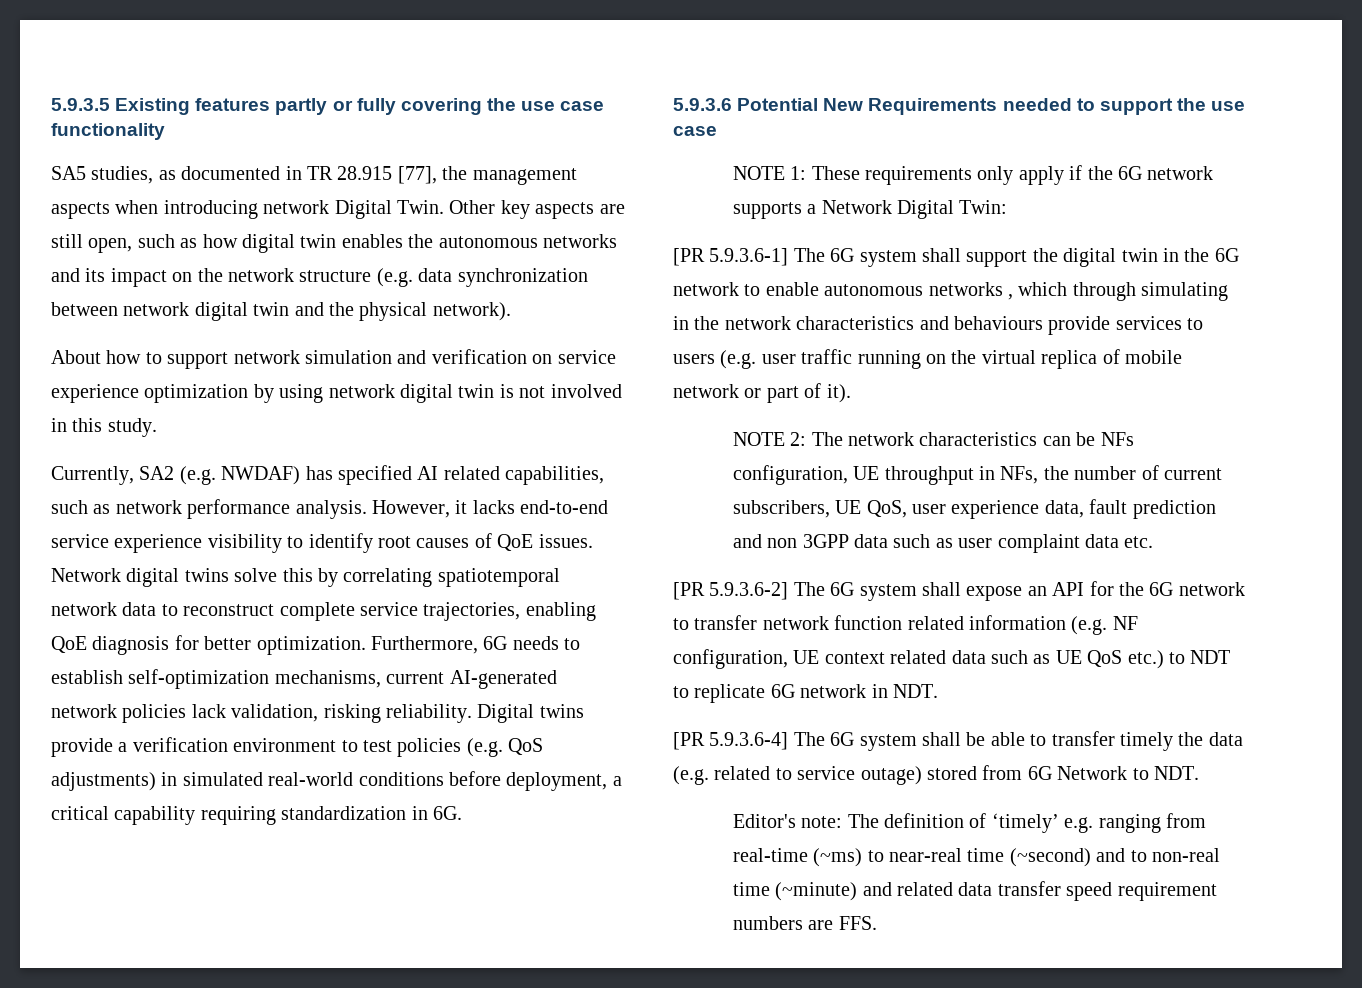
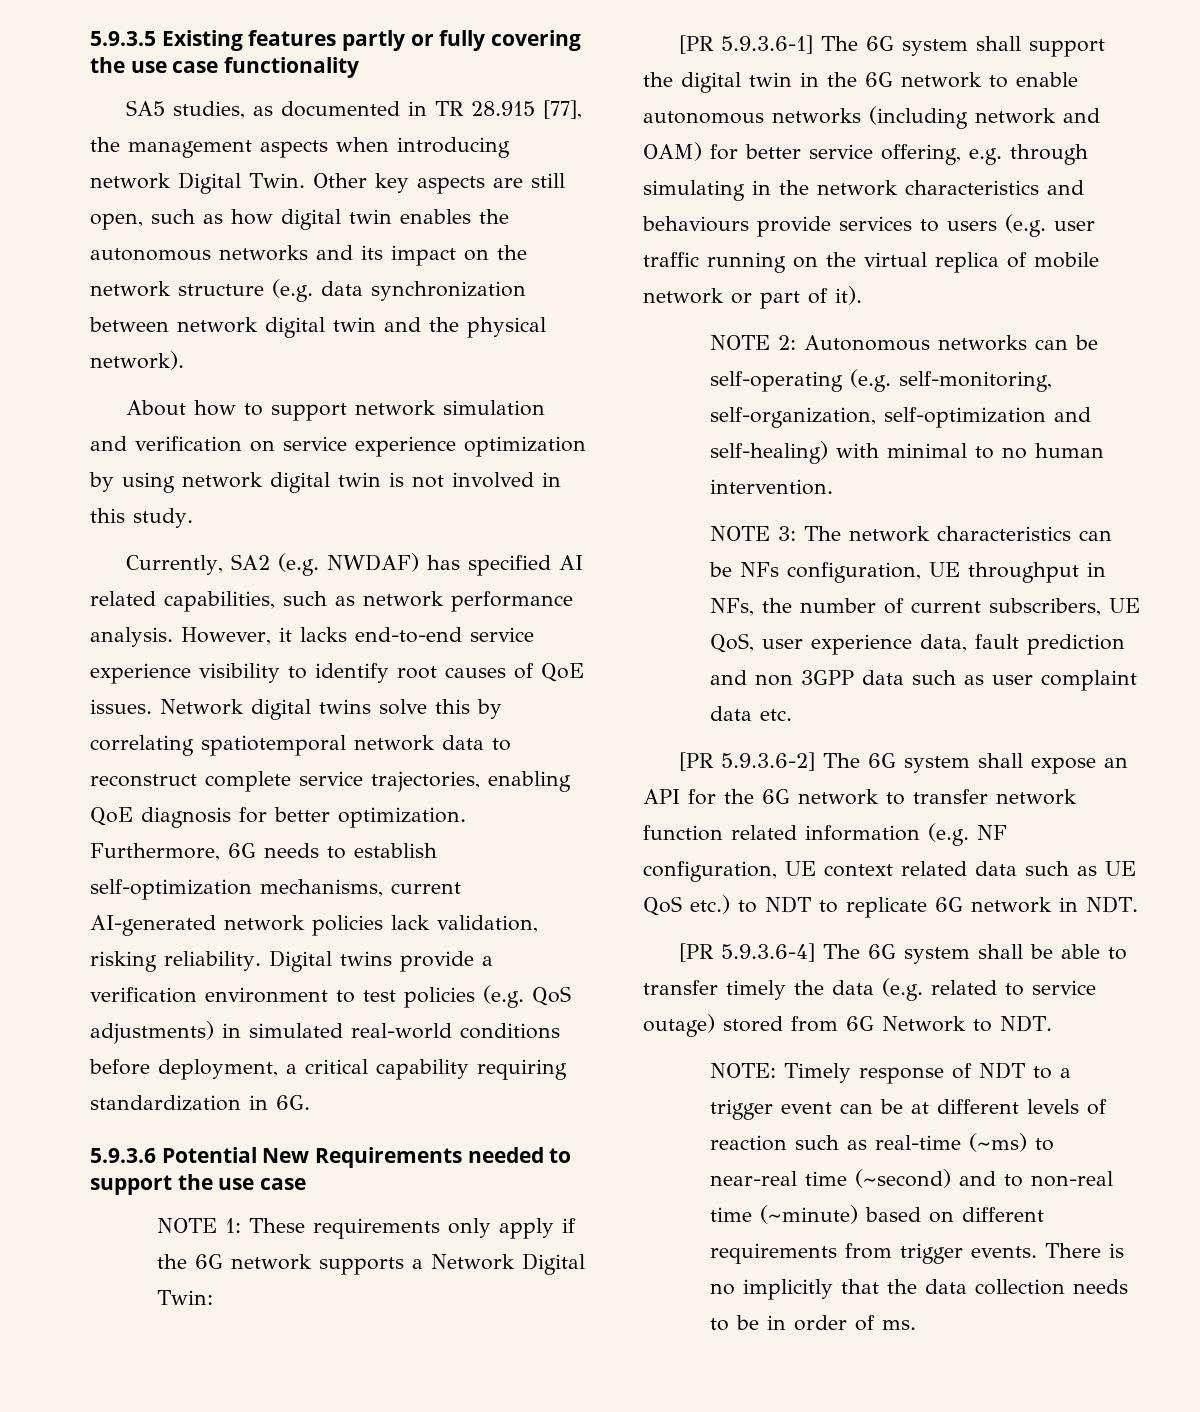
- [PR 5.9.3.6-1] The 6G system shall support the digital twin in the 6G network to enable autonomous networks , which through simulating in the network characteristics and behaviours provide services to users (e.g. user traffic running on the virtual replica of mobile network or part of it).
+ [PR 5.9.3.6-1] The 6G system shall support the digital twin in the 6G network to enable autonomous networks (including network and OAM) for better service offering, e.g. through simulating in the network characteristics and behaviours provide services to users (e.g. user traffic running on the virtual replica of mobile network or part of it).
- NOTE 2: The network characteristics can be NFs configuration, UE throughput in NFs, the number of current subscribers, UE QoS, user experience data, fault prediction and non 3GPP data such as user complaint data etc.
+ NOTE 2: Autonomous networks can be self-operating (e.g. self-monitoring, self-organization, self-optimization and self-healing) with minimal to no human intervention.
+ NOTE 3: The network characteristics can be NFs configuration, UE throughput in NFs, the number of current subscribers, UE QoS, user experience data, fault prediction and non 3GPP data such as user complaint data etc.
- Editor's note: The definition of ‘timely’ e.g. ranging from real-time (~ms) to near-real time (~second) and to non-real time (~minute) and related data transfer speed requirement numbers are FFS.
+ NOTE: Timely response of NDT to a trigger event can be at different levels of reaction such as real-time (~ms) to near-real time (~second) and to non-real time (~minute) based on different requirements from trigger events. There is no implicitly that the data collection needs to be in order of ms.

